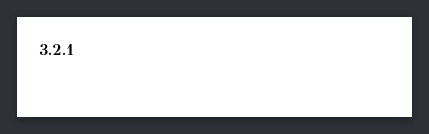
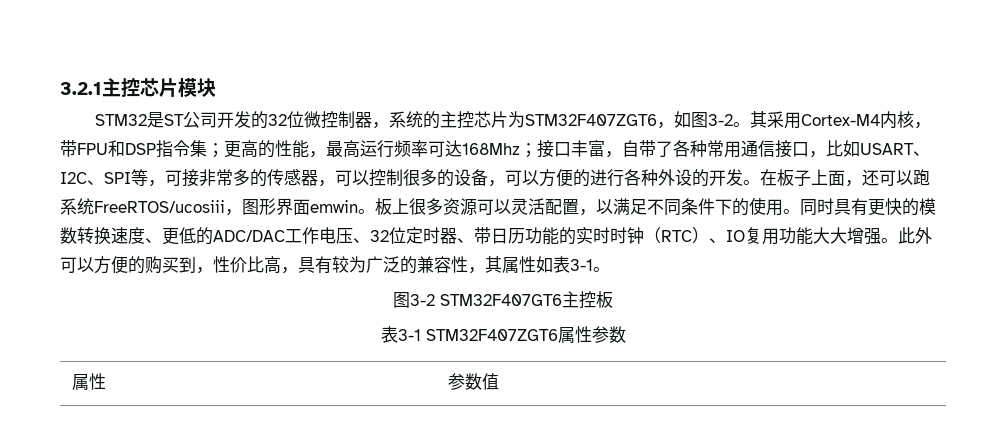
- 3.2.1
+ 3.2.1主控芯片模块
+ STM32是ST公司开发的32位微控制器，系统的主控芯片为STM32F407ZGT6，如图3-2。其采用Cortex-M4内核，带FPU和DSP指令集；更高的性能，最高运行频率可达168Mhz；接口丰富，自带了各种常用通信接口，比如USART、I2C、SPI等，可接非常多的传感器，可以控制很多的设备，可以方便的进行各种外设的开发。在板子上面，还可以跑系统FreeRTOS/ucosiii，图形界面emwin。板上很多资源可以灵活配置，以满足不同条件下的使用。同时具有更快的模数转换速度、更低的ADC/DAC工作电压、32位定时器、带日历功能的实时时钟（RTC）、IO复用功能大大增强。此外可以方便的购买到，性价比高，具有较为广泛的兼容性，其属性如表3-1。
+ 图3-2 STM32F407GT6主控板
+ 表3-1 STM32F407ZGT6属性参数
+ 属性 | 参数值

